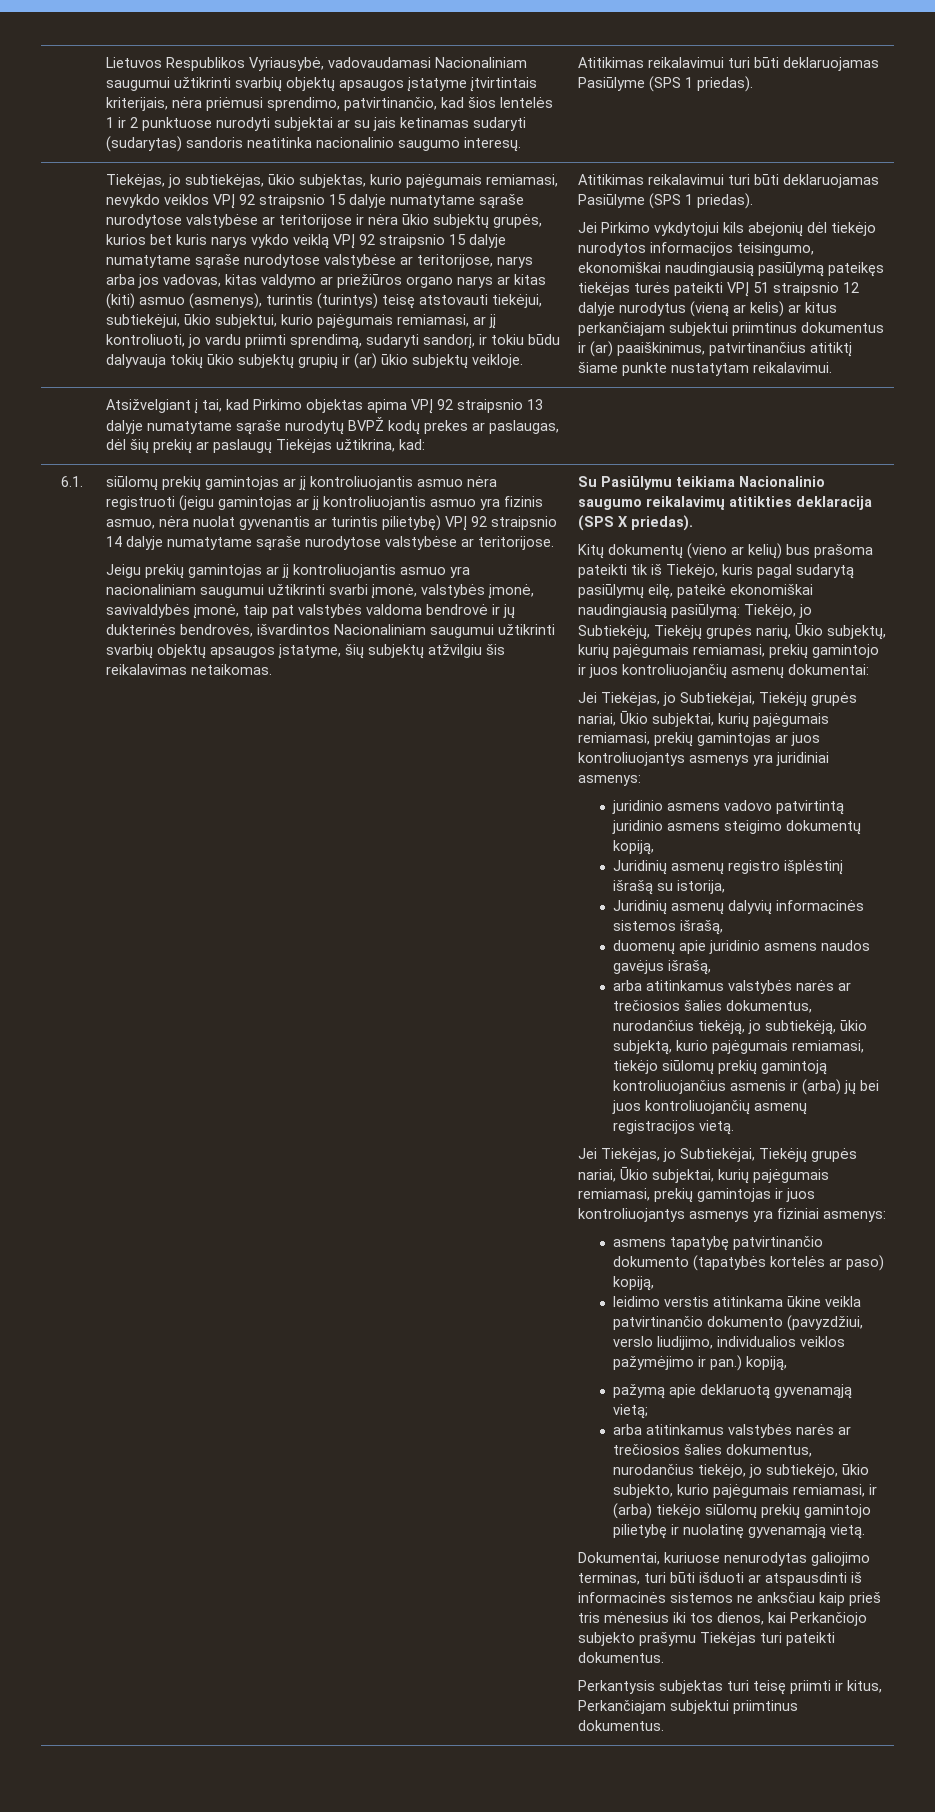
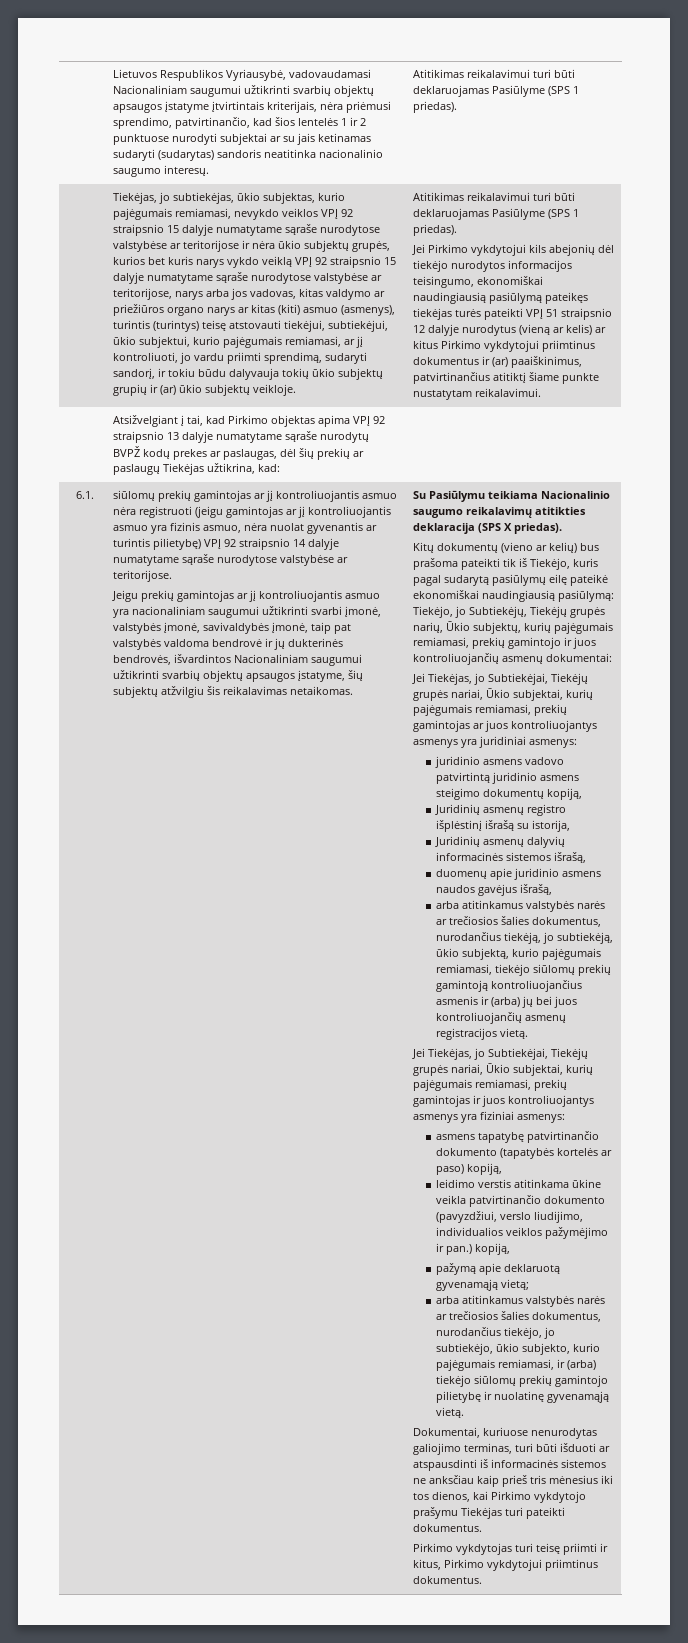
- Jei Pirkimo vykdytojui kils abejonių dėl tiekėjo nurodytos informacijos teisingumo, ekonomiškai naudingiausią pasiūlymą pateikęs tiekėjas turės pateikti VPĮ 51 straipsnio 12 dalyje nurodytus (vieną ar kelis) ar kitus perkančiajam subjektui priimtinus dokumentus ir (ar) paaiškinimus, patvirtinančius atitiktį šiame punkte nustatytam reikalavimui.
+ Jei Pirkimo vykdytojui kils abejonių dėl tiekėjo nurodytos informacijos teisingumo, ekonomiškai naudingiausią pasiūlymą pateikęs tiekėjas turės pateikti VPĮ 51 straipsnio 12 dalyje nurodytus (vieną ar kelis) ar kitus Pirkimo vykdytojui priimtinus dokumentus ir (ar) paaiškinimus, patvirtinančius atitiktį šiame punkte nustatytam reikalavimui.
- Kitų dokumentų (vieno ar kelių) bus prašoma pateikti tik iš Tiekėjo, kuris pagal sudarytą pasiūlymų eilę, pateikė ekonomiškai naudingiausią pasiūlymą: Tiekėjo, jo Subtiekėjų, Tiekėjų grupės narių, Ūkio subjektų, kurių pajėgumais remiamasi, prekių gamintojo ir juos kontroliuojančių asmenų dokumentai:
+ Kitų dokumentų (vieno ar kelių) bus prašoma pateikti tik iš Tiekėjo, kuris pagal sudarytą pasiūlymų eilę pateikė ekonomiškai naudingiausią pasiūlymą: Tiekėjo, jo Subtiekėjų, Tiekėjų grupės narių, Ūkio subjektų, kurių pajėgumais remiamasi, prekių gamintojo ir juos kontroliuojančių asmenų dokumentai:
- Dokumentai, kuriuose nenurodytas galiojimo terminas, turi būti išduoti ar atspausdinti iš informacinės sistemos ne anksčiau kaip prieš tris mėnesius iki tos dienos, kai Perkančiojo subjekto prašymu Tiekėjas turi pateikti dokumentus.
+ Dokumentai, kuriuose nenurodytas galiojimo terminas, turi būti išduoti ar atspausdinti iš informacinės sistemos ne anksčiau kaip prieš tris mėnesius iki tos dienos, kai Pirkimo vykdytojo prašymu Tiekėjas turi pateikti dokumentus.
- Perkantysis subjektas turi teisę priimti ir kitus, Perkančiajam subjektui priimtinus dokumentus.
+ Pirkimo vykdytojas turi teisę priimti ir kitus, Pirkimo vykdytojui priimtinus dokumentus.

